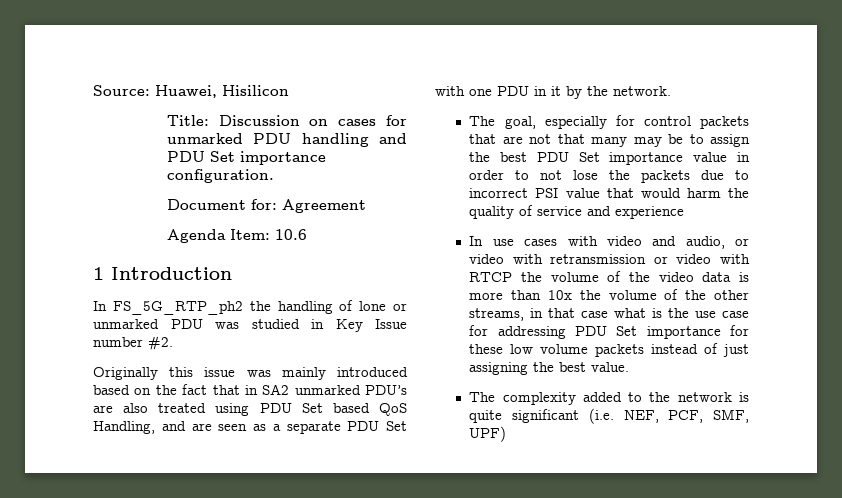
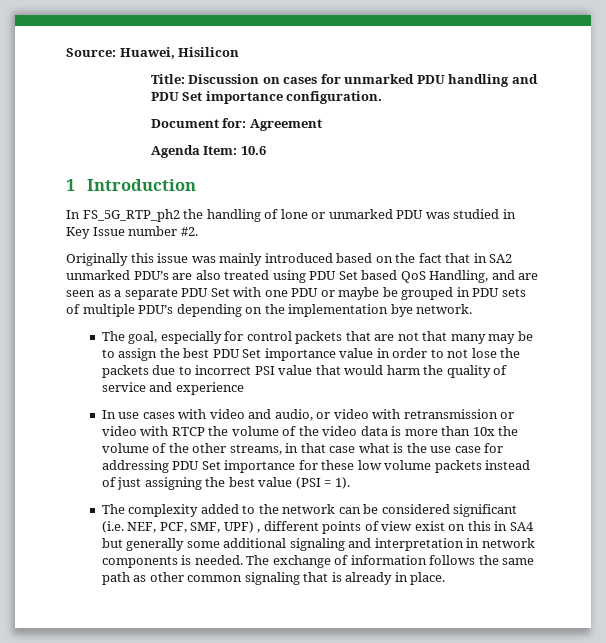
- Originally this issue was mainly introduced based on the fact that in SA2 unmarked PDU’s are also treated using PDU Set based QoS Handling, and are seen as a separate PDU Set with one PDU in it by the network.
+ Originally this issue was mainly introduced based on the fact that in SA2 unmarked PDU’s are also treated using PDU Set based QoS Handling, and are seen as a separate PDU Set with one PDU or maybe be grouped in PDU sets of multiple PDU’s depending on the implementation bye network.
- In use cases with video and audio, or video with retransmission or video with RTCP the volume of the video data is more than 10x the volume of the other streams, in that case what is the use case for addressing PDU Set importance for these low volume packets instead of just assigning the best value.
+ In use cases with video and audio, or video with retransmission or video with RTCP the volume of the video data is more than 10x the volume of the other streams, in that case what is the use case for addressing PDU Set importance for these low volume packets instead of just assigning the best value (PSI = 1).
- The complexity added to the network is quite significant (i.e. NEF, PCF, SMF, UPF)
+ The complexity added to the network can be considered significant (i.e. NEF, PCF, SMF, UPF) , different points of view exist on this in SA4 but generally some additional signaling and interpretation in network components is needed. The exchange of information follows the same path as other common signaling that is already in place.

